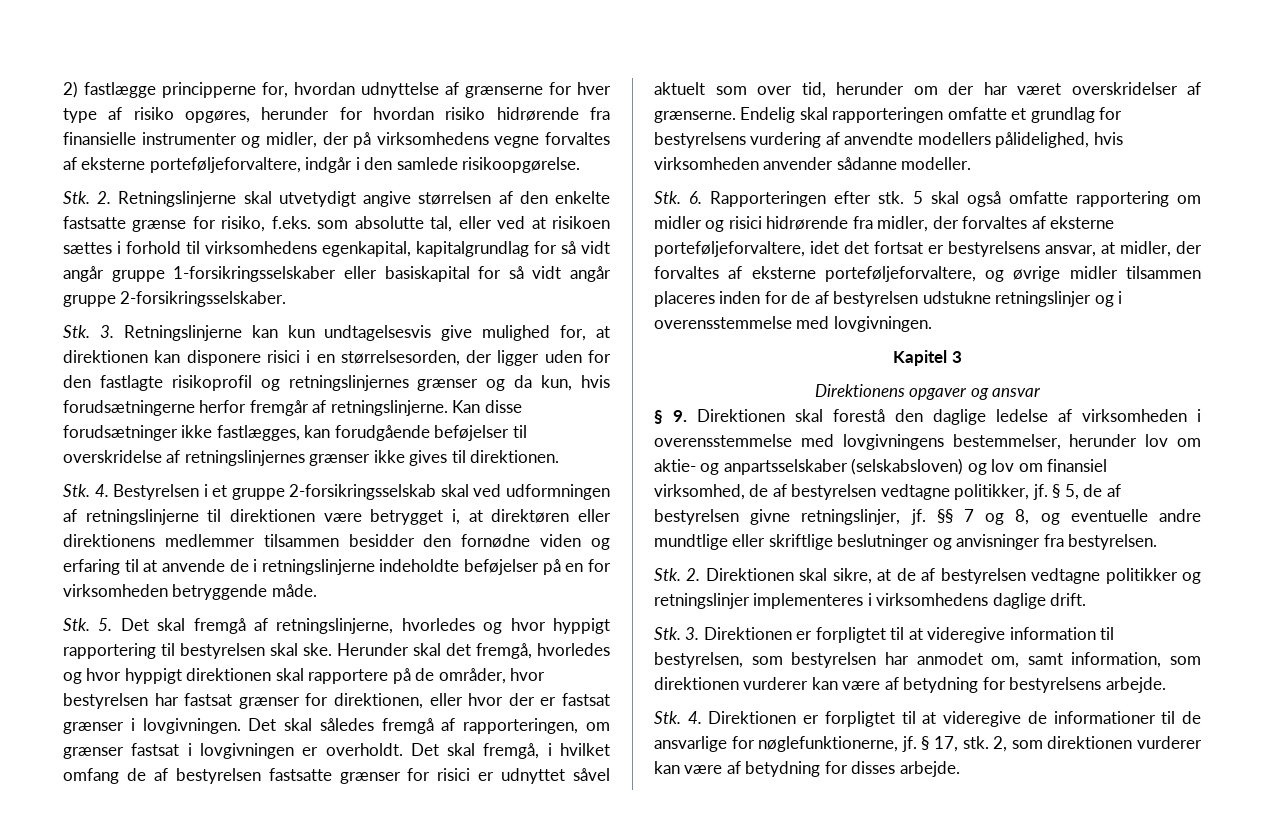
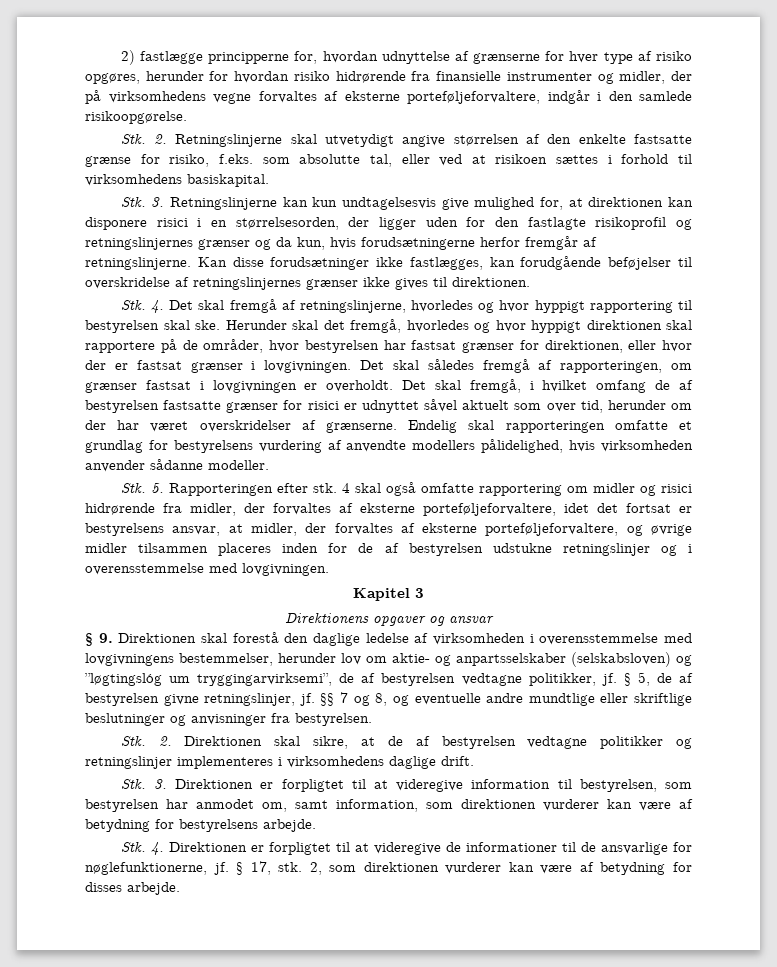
- Stk. 2. Retningslinjerne skal utvetydigt angive størrelsen af den enkelte fastsatte grænse for risiko, f.eks. som absolutte tal, eller ved at risikoen sættes i forhold til virksomhedens egenkapital, kapitalgrundlag for så vidt angår gruppe 1-forsikringsselskaber eller basiskapital for så vidt angår gruppe 2-forsikringsselskaber.
+ Stk. 2. Retningslinjerne skal utvetydigt angive størrelsen af den enkelte fastsatte grænse for risiko, f.eks. som absolutte tal, eller ved at risikoen sættes i forhold til virksomhedens basiskapital.
- Stk. 4. Bestyrelsen i et gruppe 2-forsikringsselskab skal ved udformningen af retningslinjerne til direktionen være betrygget i, at direktøren eller direktionens medlemmer tilsammen besidder den fornødne viden og erfaring til at anvende de i retningslinjerne indeholdte beføjelser på en for virksomheden betryggende måde.
- Stk. 5. Det skal fremgå af retningslinjerne, hvorledes og hvor hyppigt rapportering til bestyrelsen skal ske.
+ Stk. 4. Det skal fremgå af retningslinjerne, hvorledes og hvor hyppigt rapportering til bestyrelsen skal ske.
- Stk. 6. Rapporteringen efter stk.
+ Stk. 5. Rapporteringen efter stk.
- 5 skal også omfatte rapportering om midler og risici hidrørende fra midler, der forvaltes af eksterne porteføljeforvaltere, idet det fortsat er bestyrelsens ansvar, at midler, der forvaltes af eksterne porteføljeforvaltere, og øvrige midler tilsammen placeres inden for de af bestyrelsen udstukne retningslinjer og i overensstemmelse med lovgivningen.
+ 4 skal også omfatte rapportering om midler og risici hidrørende fra midler, der forvaltes af eksterne porteføljeforvaltere, idet det fortsat er bestyrelsens ansvar, at midler, der forvaltes af eksterne porteføljeforvaltere, og øvrige midler tilsammen placeres inden for de af bestyrelsen udstukne retningslinjer og i overensstemmelse med lovgivningen.
- § 9. Direktionen skal forestå den daglige ledelse af virksomheden i overensstemmelse med lovgivningens bestemmelser, herunder lov om aktie- og anpartsselskaber (selskabsloven) og lov om finansiel virksomhed, de af bestyrelsen vedtagne politikker, jf.
+ § 9. Direktionen skal forestå den daglige ledelse af virksomheden i overensstemmelse med lovgivningens bestemmelser, herunder lov om aktie- og anpartsselskaber (selskabsloven) og ”løgtingslóg um tryggingarvirksemi”, de af bestyrelsen vedtagne politikker, jf.

